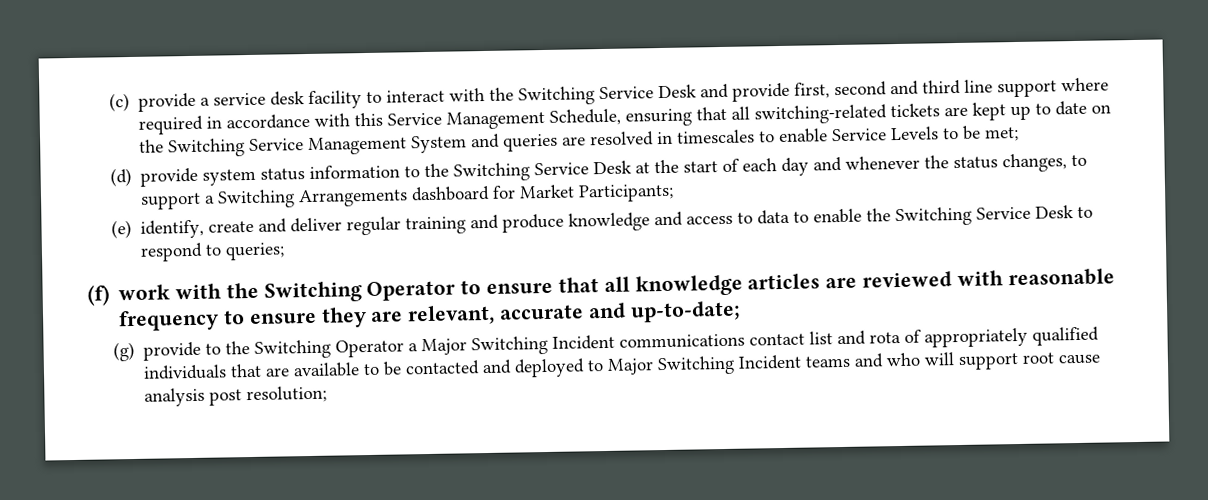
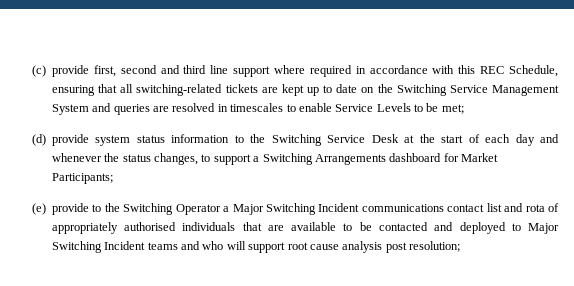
- (c) provide a service desk facility to interact with the Switching Service Desk and provide first, second and third line support where required in accordance with this Service Management Schedule, ensuring that all switching-related tickets are kept up to date on the Switching Service Management System and queries are resolved in timescales to enable Service Levels to be met;
+ (c) provide first, second and third line support where required in accordance with this REC Schedule, ensuring that all switching-related tickets are kept up to date on the Switching Service Management System and queries are resolved in timescales to enable Service Levels to be met;
- (e) identify, create and deliver regular training and produce knowledge and access to data to enable the Switching Service Desk to respond to queries;
- (f) work with the Switching Operator to ensure that all knowledge articles are reviewed with reasonable frequency to ensure they are relevant, accurate and up-to-date;
- (g) provide to the Switching Operator a Major Switching Incident communications contact list and rota of appropriately qualified individuals that are available to be contacted and deployed to Major Switching Incident teams and who will support root cause analysis post resolution;
+ (e) provide to the Switching Operator a Major Switching Incident communications contact list and rota of appropriately authorised individuals that are available to be contacted and deployed to Major Switching Incident teams and who will support root cause analysis post resolution;

